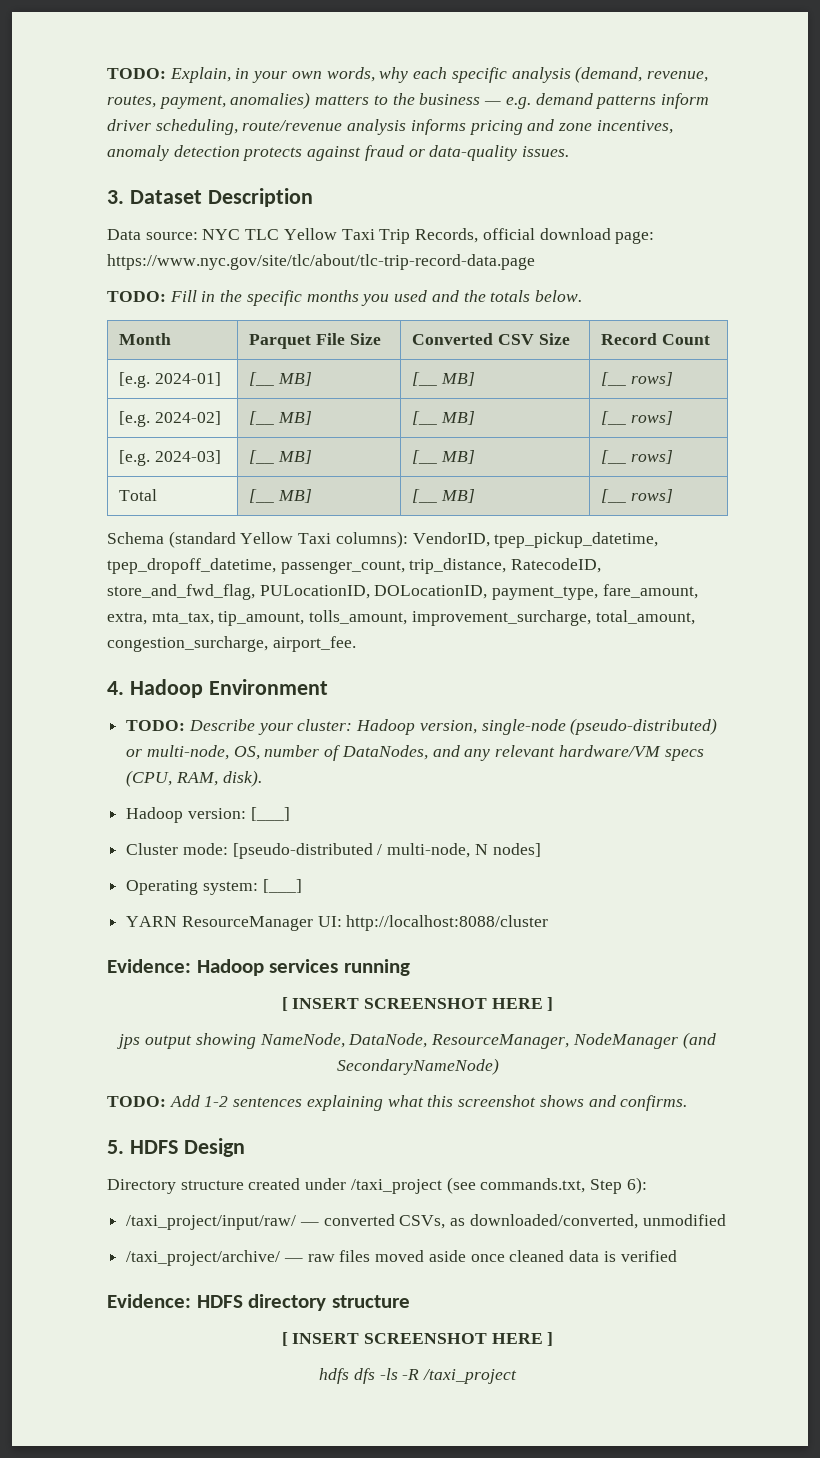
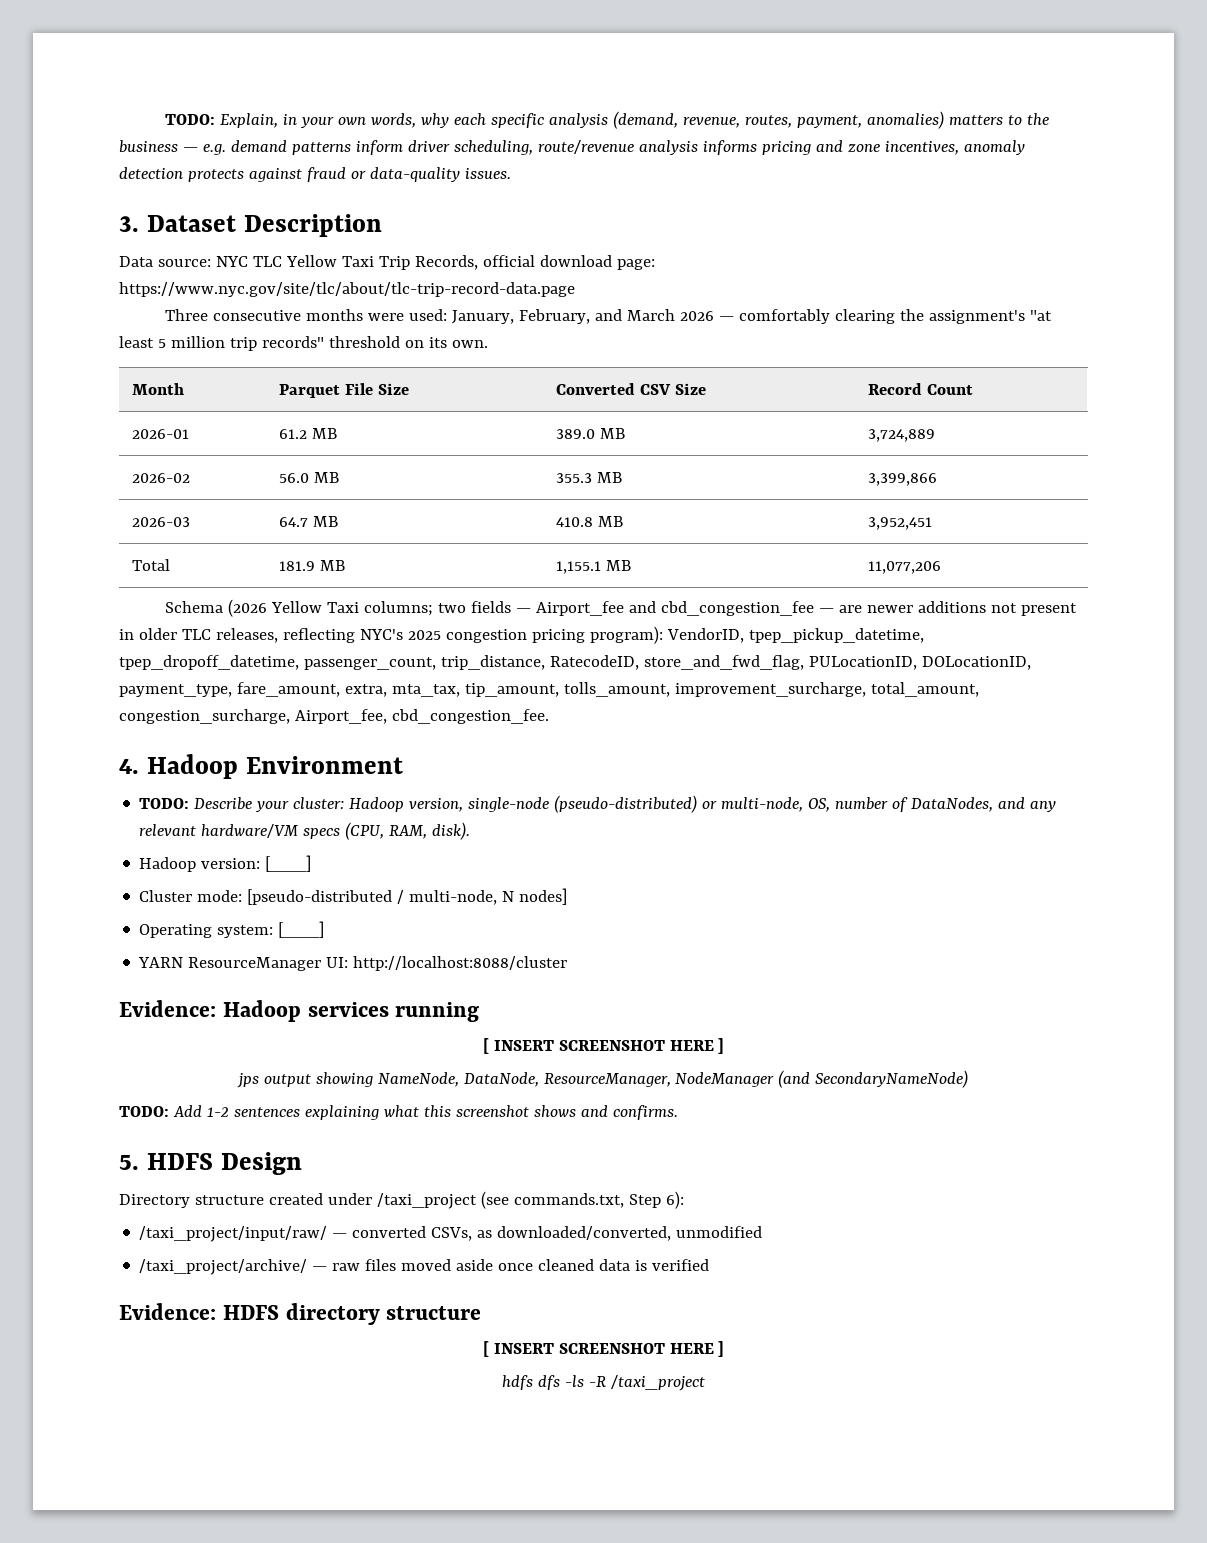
- TODO: Fill in the specific months you used and the totals below.
+ Three consecutive months were used: January, February, and March 2026 — comfortably clearing the assignment's "at least 5 million trip records" threshold on its own.
- [e.g. 2024-01] | [__ MB] | [__ MB] | [__ rows]
- [e.g. 2024-02] | [__ MB] | [__ MB] | [__ rows]
- [e.g. 2024-03] | [__ MB] | [__ MB] | [__ rows]
- Total | [__ MB] | [__ MB] | [__ rows]
+ 2026-01 | 61.2 MB | 389.0 MB | 3,724,889
+ 2026-02 | 56.0 MB | 355.3 MB | 3,399,866
+ 2026-03 | 64.7 MB | 410.8 MB | 3,952,451
+ Total | 181.9 MB | 1,155.1 MB | 11,077,206
- Schema (standard Yellow Taxi columns): VendorID, tpep_pickup_datetime, tpep_dropoff_datetime, passenger_count, trip_distance, RatecodeID, store_and_fwd_flag, PULocationID, DOLocationID, payment_type, fare_amount, extra, mta_tax, tip_amount, tolls_amount, improvement_surcharge, total_amount, congestion_surcharge, airport_fee.
+ Schema (2026 Yellow Taxi columns; two fields — Airport_fee and cbd_congestion_fee — are newer additions not present in older TLC releases, reflecting NYC's 2025 congestion pricing program): VendorID, tpep_pickup_datetime, tpep_dropoff_datetime, passenger_count, trip_distance, RatecodeID, store_and_fwd_flag, PULocationID, DOLocationID, payment_type, fare_amount, extra, mta_tax, tip_amount, tolls_amount, improvement_surcharge, total_amount, congestion_surcharge, Airport_fee, cbd_congestion_fee.

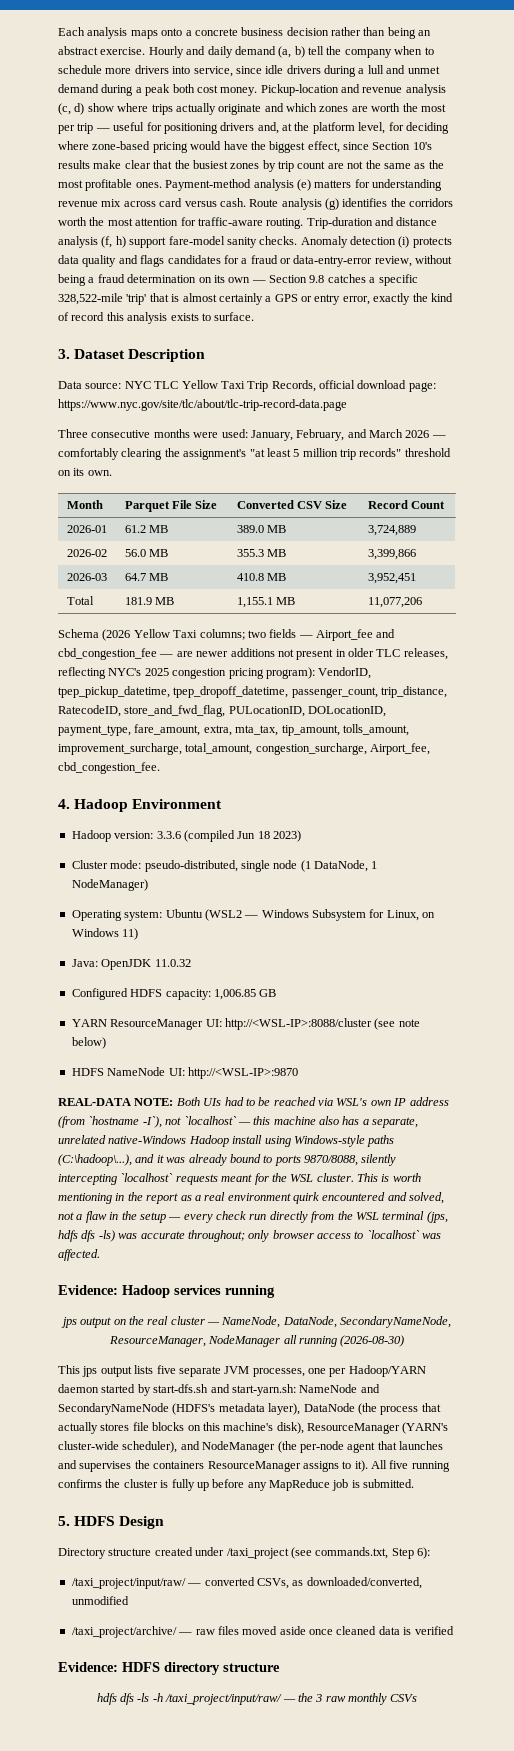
- TODO: Explain, in your own words, why each specific analysis (demand, revenue, routes, payment, anomalies) matters to the business — e.g. demand patterns inform driver scheduling, route/revenue analysis informs pricing and zone incentives, anomaly detection protects against fraud or data-quality issues.
+ Each analysis maps onto a concrete business decision rather than being an abstract exercise. Hourly and daily demand (a, b) tell the company when to schedule more drivers into service, since idle drivers during a lull and unmet demand during a peak both cost money. Pickup-location and revenue analysis (c, d) show where trips actually originate and which zones are worth the most per trip — useful for positioning drivers and, at the platform level, for deciding where zone-based pricing would have the biggest effect, since Section 10's results make clear that the busiest zones by trip count are not the same as the most profitable ones. Payment-method analysis (e) matters for understanding revenue mix across card versus cash. Route analysis (g) identifies the corridors worth the most attention for traffic-aware routing. Trip-duration and distance analysis (f, h) support fare-model sanity checks. Anomaly detection (i) protects data quality and flags candidates for a fraud or data-entry-error review, without being a fraud determination on its own — Section 9.8 catches a specific 328,522-mile 'trip' that is almost certainly a GPS or entry error, exactly the kind of record this analysis exists to surface.
- TODO: Describe your cluster: Hadoop version, single-node (pseudo-distributed) or multi-node, OS, number of DataNodes, and any relevant hardware/VM specs (CPU, RAM, disk).
- Hadoop version: [___]
- Cluster mode: [pseudo-distributed / multi-node, N nodes]
- Operating system: [___]
- YARN ResourceManager UI: http://localhost:8088/cluster
+ Hadoop version: 3.3.6 (compiled Jun 18 2023)
+ Cluster mode: pseudo-distributed, single node (1 DataNode, 1 NodeManager)
+ Operating system: Ubuntu (WSL2 — Windows Subsystem for Linux, on Windows 11)
+ Java: OpenJDK 11.0.32
+ Configured HDFS capacity: 1,006.85 GB
+ YARN ResourceManager UI: http://<WSL-IP>:8088/cluster (see note below)
+ HDFS NameNode UI: http://<WSL-IP>:9870
+ REAL-DATA NOTE: Both UIs had to be reached via WSL's own IP address (from `hostname -I`), not `localhost` — this machine also has a separate, unrelated native-Windows Hadoop install using Windows-style paths (C:\hadoop\...), and it was already bound to ports 9870/8088, silently intercepting `localhost` requests meant for the WSL cluster. This is worth mentioning in the report as a real environment quirk encountered and solved, not a flaw in the setup — every check run directly from the WSL terminal (jps, hdfs dfs -ls) was accurate throughout; only browser access to `localhost` was affected.
  Evidence: Hadoop services running
- [ INSERT SCREENSHOT HERE ]
- jps output showing NameNode, DataNode, ResourceManager, NodeManager (and SecondaryNameNode)
- TODO: Add 1-2 sentences explaining what this screenshot shows and confirms.
+ jps output on the real cluster — NameNode, DataNode, SecondaryNameNode, ResourceManager, NodeManager all running (2026-08-30)
+ This jps output lists five separate JVM processes, one per Hadoop/YARN daemon started by start-dfs.sh and start-yarn.sh: NameNode and SecondaryNameNode (HDFS's metadata layer), DataNode (the process that actually stores file blocks on this machine's disk), ResourceManager (YARN's cluster-wide scheduler), and NodeManager (the per-node agent that launches and supervises the containers ResourceManager assigns to it). All five running confirms the cluster is fully up before any MapReduce job is submitted.
  Evidence: HDFS directory structure
- [ INSERT SCREENSHOT HERE ]
- hdfs dfs -ls -R /taxi_project
+ hdfs dfs -ls -h /taxi_project/input/raw/ — the 3 raw monthly CSVs

